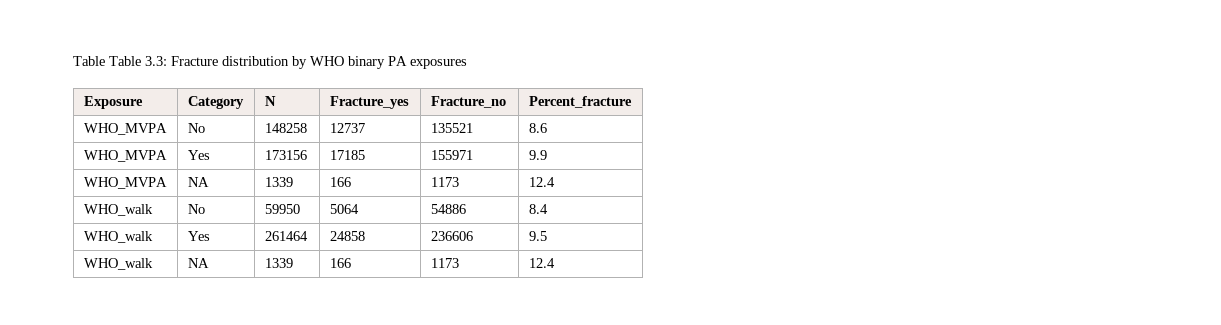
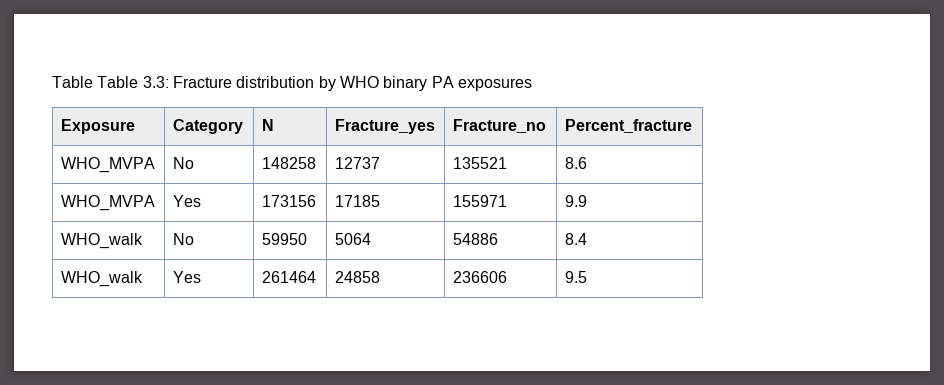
- WHO_MVPA | NA | 1339 | 166 | 1173 | 12.4
- WHO_walk | NA | 1339 | 166 | 1173 | 12.4

